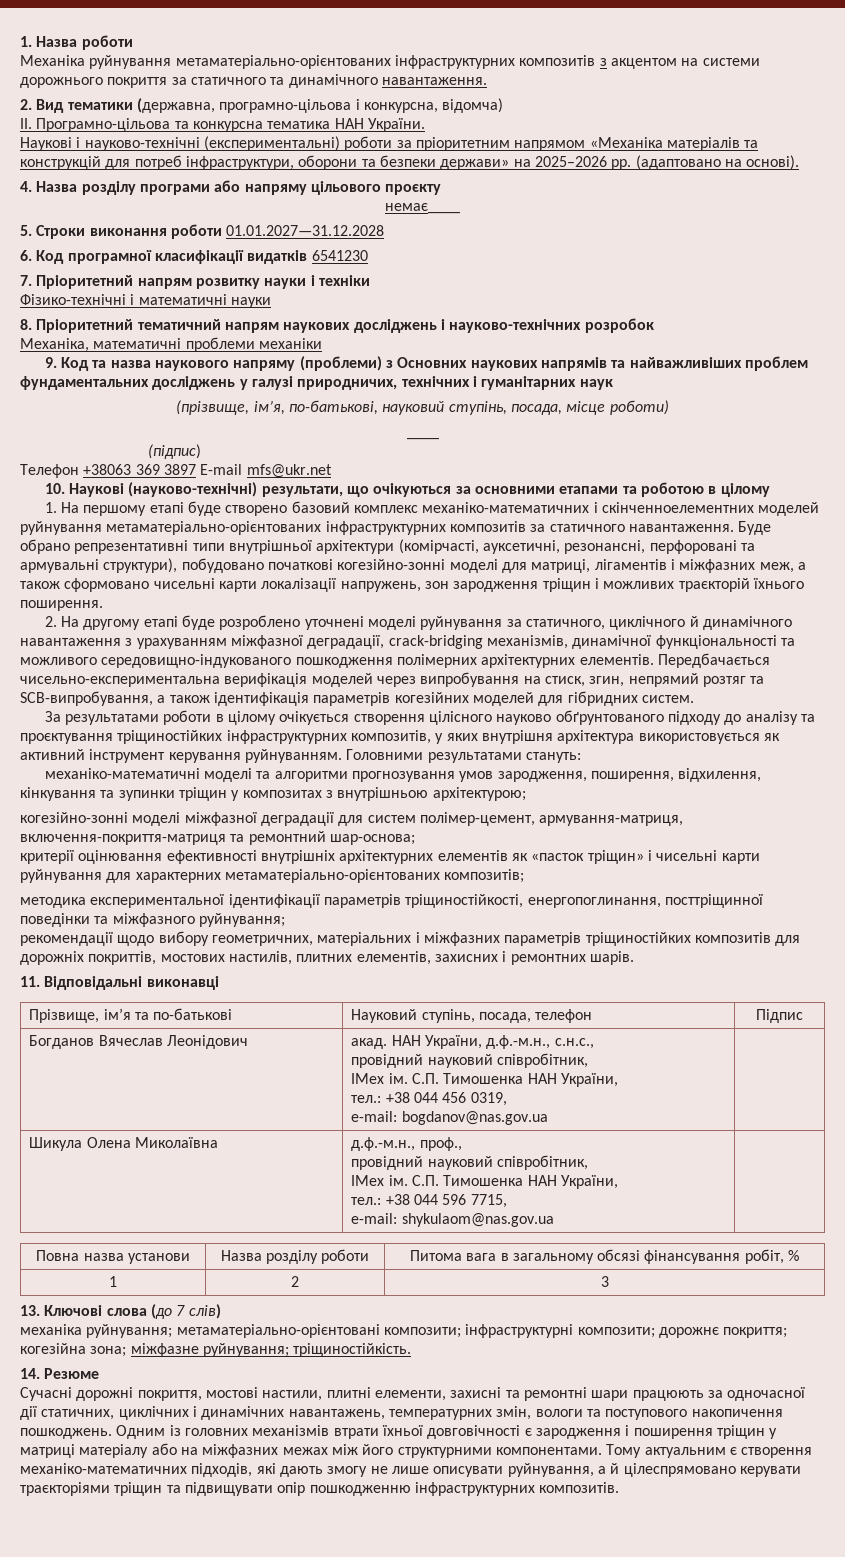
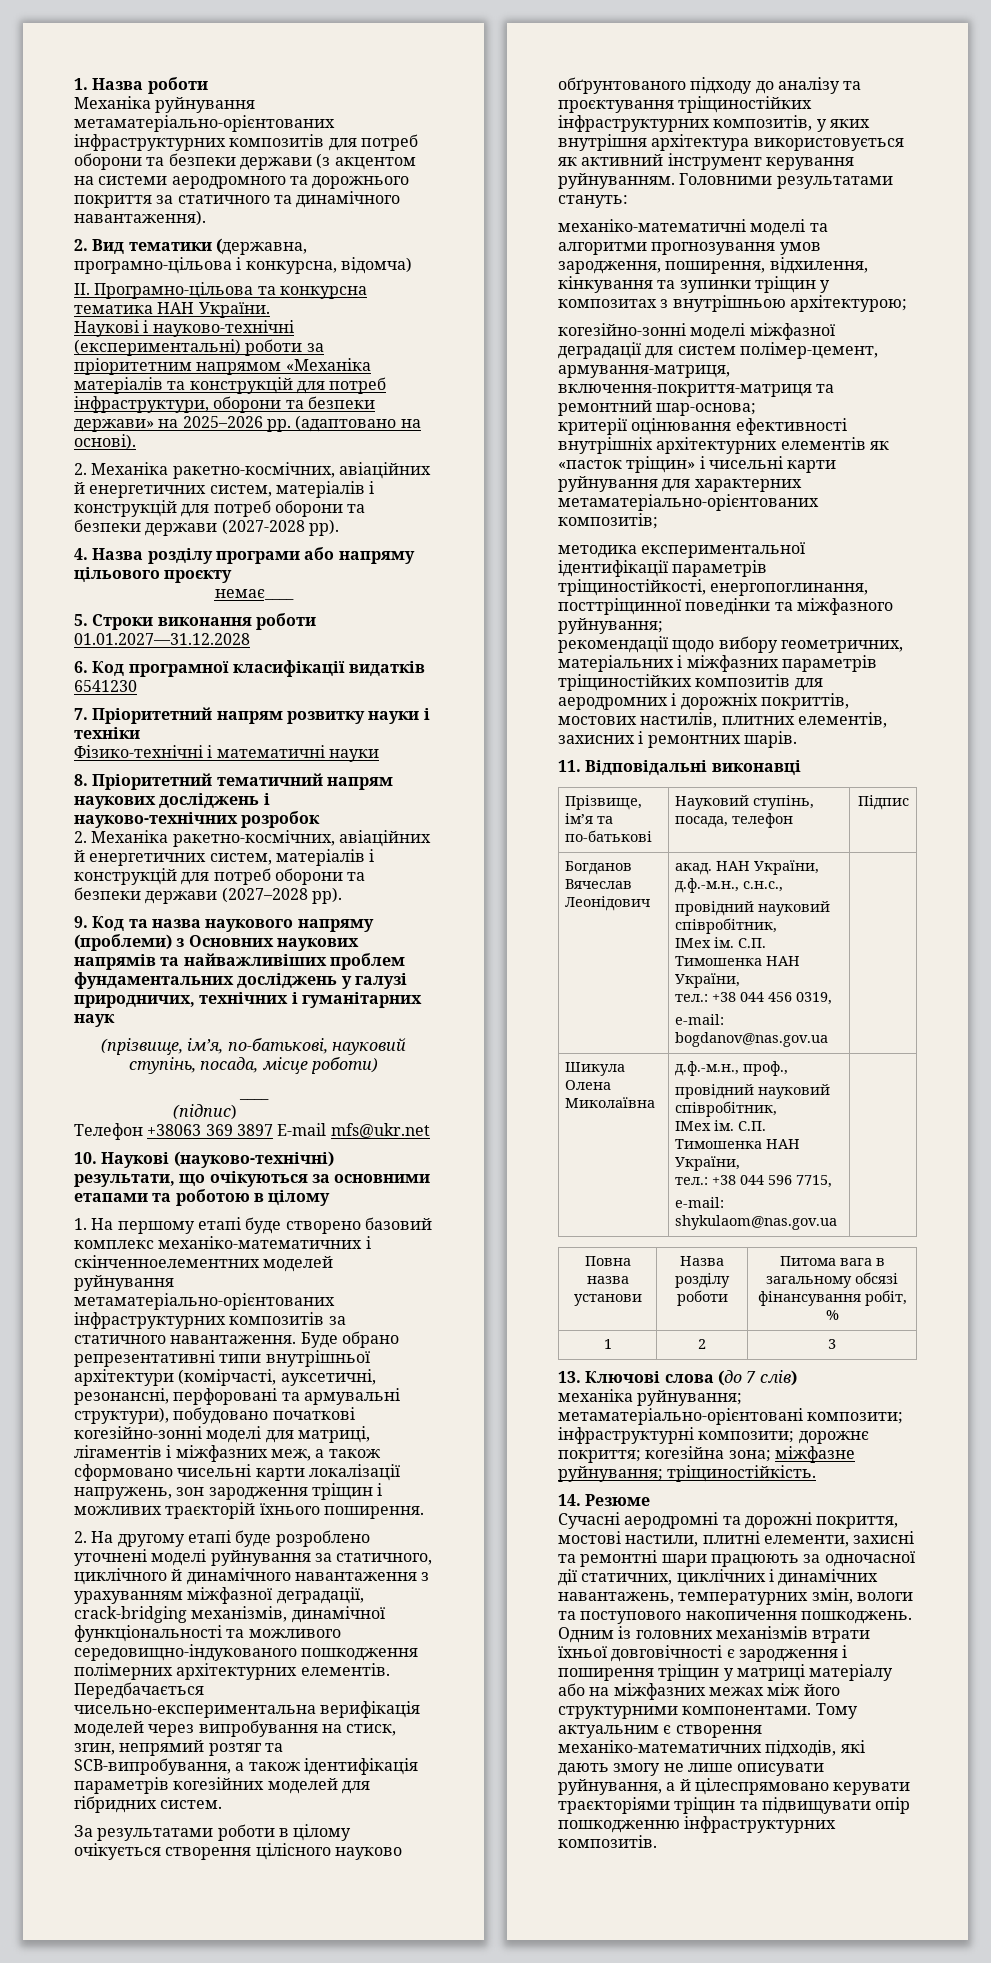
- Механіка руйнування метаматеріально-орієнтованих інфраструктурних композитів з акцентом на системи дорожнього покриття за статичного та динамічного навантаження.
+ Механіка руйнування метаматеріально-орієнтованих інфраструктурних композитів для потреб оборони та безпеки держави (з акцентом на системи аеродромного та дорожнього покриття за статичного та динамічного навантаження).
  (адаптовано на основі).
+ 2. Механіка ракетно-космічних, авіаційних й енергетичних систем, матеріалів і конструкцій для потреб оборони та безпеки держави (2027-2028 рр).
  8. Пріоритетний тематичний напрям наукових досліджень і науково-технічних розробок
- Механіка, математичні проблеми механіки
+ 2. Механіка ракетно-космічних, авіаційних й енергетичних систем, матеріалів і конструкцій для потреб оборони та безпеки держави (2027–2028 рр).
- рекомендації щодо вибору геометричних, матеріальних і міжфазних параметрів тріщиностійких композитів для дорожніх покриттів, мостових настилів, плитних елементів, захисних і ремонтних шарів.
+ рекомендації щодо вибору геометричних, матеріальних і міжфазних параметрів тріщиностійких композитів для аеродромних і дорожніх покриттів, мостових настилів, плитних елементів, захисних і ремонтних шарів.
- Сучасні дорожні покриття, мостові настили, плитні елементи, захисні та ремонтні шари працюють за одночасної дії статичних, циклічних і динамічних навантажень, температурних змін, вологи та поступового накопичення пошкоджень.
+ Сучасні аеродромні та дорожні покриття, мостові настили, плитні елементи, захисні та ремонтні шари працюють за одночасної дії статичних, циклічних і динамічних навантажень, температурних змін, вологи та поступового накопичення пошкоджень.

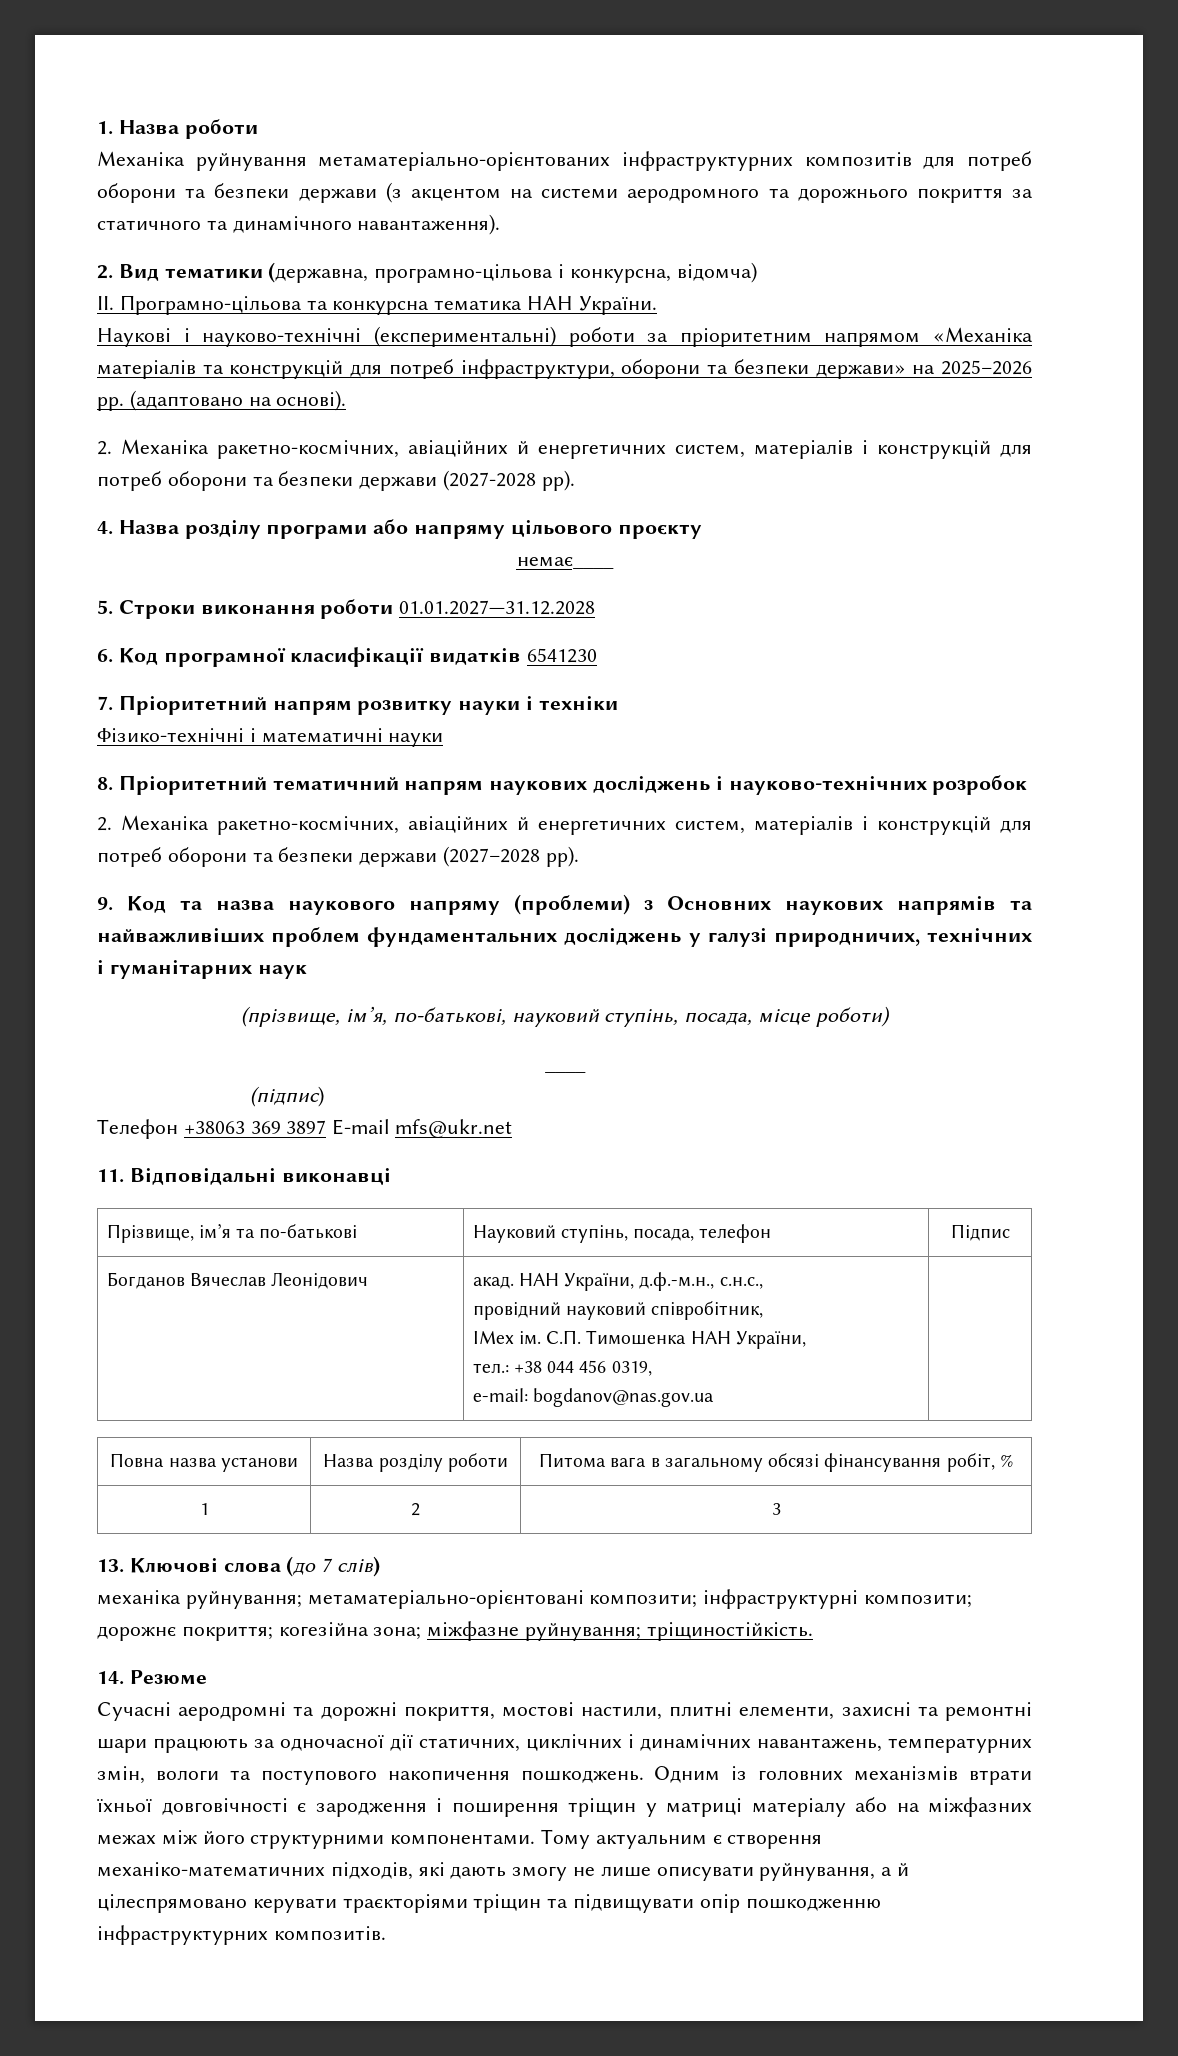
- 10. Наукові (науково-технічні) результати, що очікуються за основними етапами та роботою в цілому
- 1. На першому етапі буде створено базовий комплекс механіко-математичних і скінченноелементних моделей руйнування метаматеріально-орієнтованих інфраструктурних композитів за статичного навантаження. Буде обрано репрезентативні типи внутрішньої архітектури (комірчасті, ауксетичні, резонансні, перфоровані та армувальні структури), побудовано початкові когезійно-зонні моделі для матриці, лігаментів і міжфазних меж, а також сформовано чисельні карти локалізації напружень, зон зародження тріщин і можливих траєкторій їхнього поширення.
- 2. На другому етапі буде розроблено уточнені моделі руйнування за статичного, циклічного й динамічного навантаження з урахуванням міжфазної деградації, crack-bridging механізмів, динамічної функціональності та можливого середовищно-індукованого пошкодження полімерних архітектурних елементів. Передбачається чисельно-експериментальна верифікація моделей через випробування на стиск, згин, непрямий розтяг та SCB-випробування, а також ідентифікація параметрів когезійних моделей для гібридних систем.
- За результатами роботи в цілому очікується створення цілісного науково обґрунтованого підходу до аналізу та проєктування тріщиностійких інфраструктурних композитів, у яких внутрішня архітектура використовується як активний інструмент керування руйнуванням. Головними результатами стануть:
- механіко-математичні моделі та алгоритми прогнозування умов зародження, поширення, відхилення, кiнкування та зупинки тріщин у композитах з внутрішньою архітектурою;
- когезійно-зонні моделі міжфазної деградації для систем полімер-цемент, армування-матриця, включення-покриття-матриця та ремонтний шар-основа;
- критерії оцінювання ефективності внутрішніх архітектурних елементів як «пасток тріщин» і чисельні карти руйнування для характерних метаматеріально-орієнтованих композитів;
- методика експериментальної ідентифікації параметрів тріщиностійкості, енергопоглинання, посттріщинної поведінки та міжфазного руйнування;
- рекомендації щодо вибору геометричних, матеріальних і міжфазних параметрів тріщиностійких композитів для аеродромних і дорожніх покриттів, мостових настилів, плитних елементів, захисних і ремонтних шарів.
- Шикула Олена Миколаївна | д.ф.-м.н., проф.,
- провідний науковий співробітник,
- ІМех ім. С.П. Тимошенка НАН України,
- тел.: +38 044 596 7715,
- e-mail: shykulaom@nas.gov.ua |

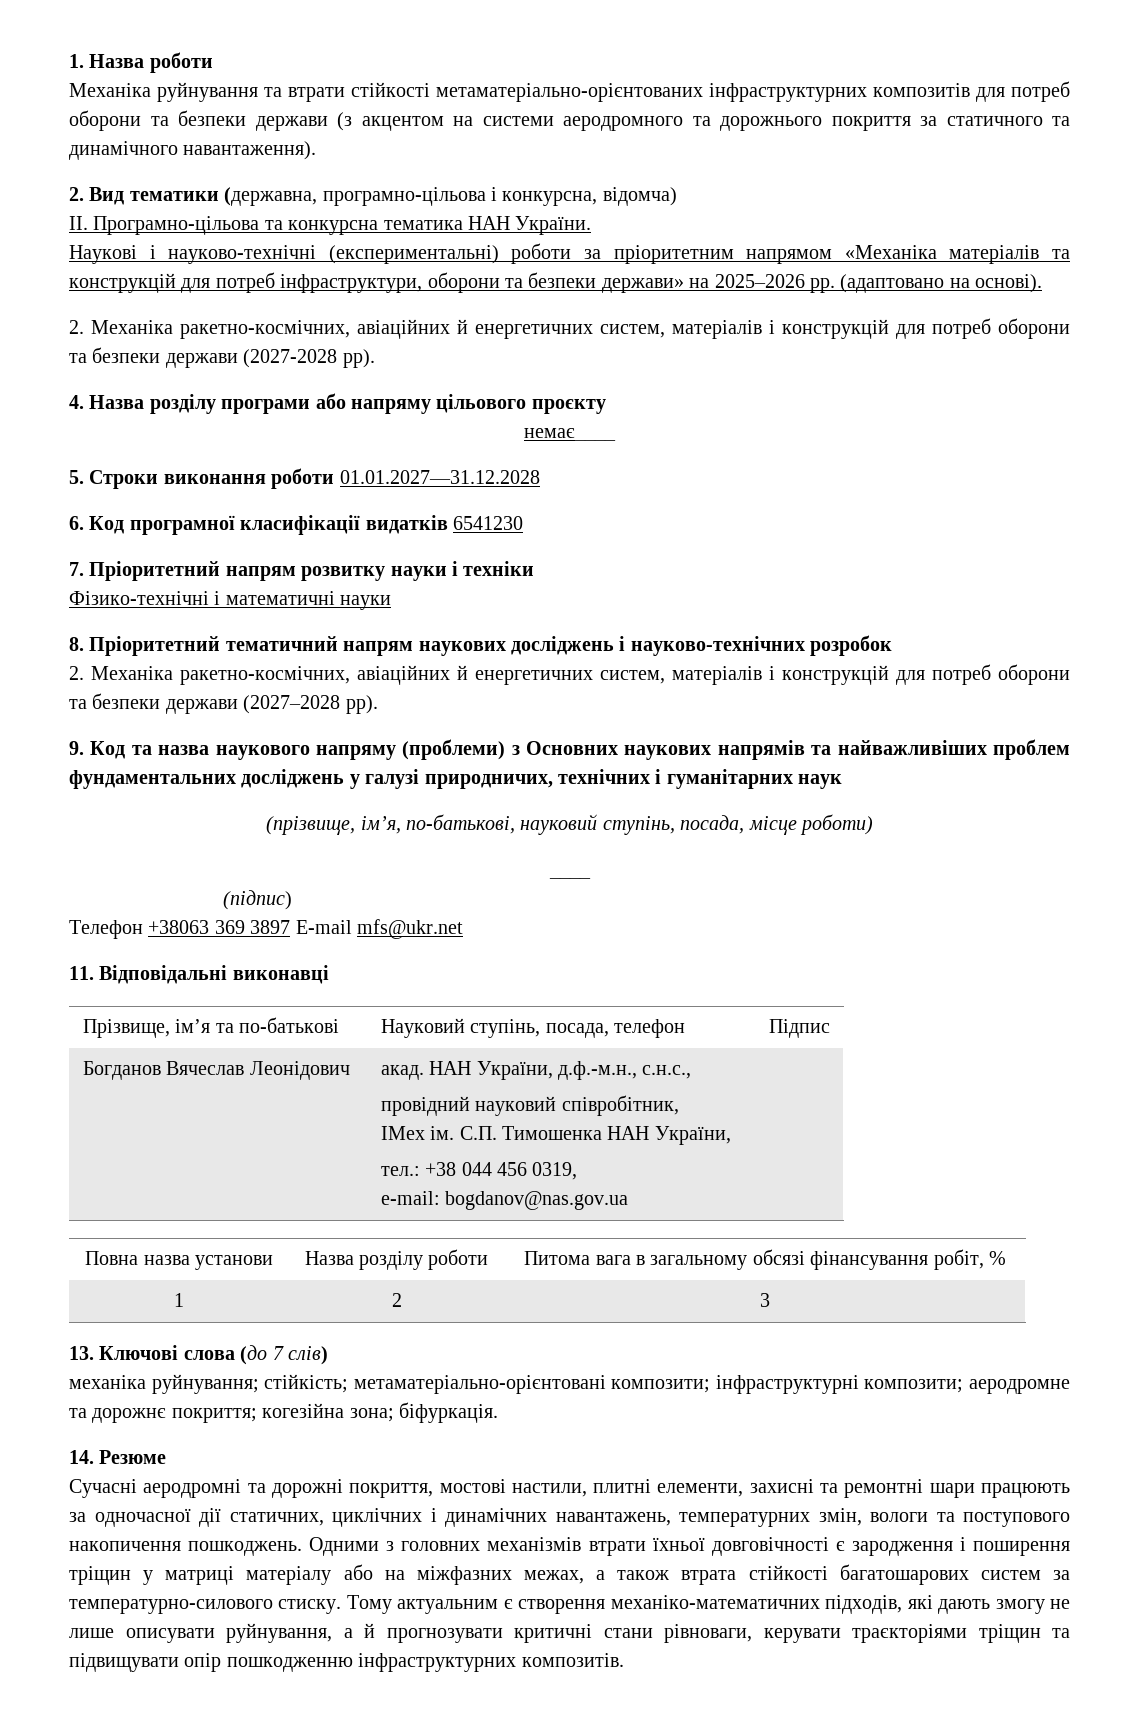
- Механіка руйнування метаматеріально-орієнтованих інфраструктурних композитів для потреб оборони та безпеки держави (з акцентом на системи аеродромного та дорожнього покриття за статичного та динамічного навантаження).
+ Механіка руйнування та втрати стійкості метаматеріально-орієнтованих інфраструктурних композитів для потреб оборони та безпеки держави (з акцентом на системи аеродромного та дорожнього покриття за статичного та динамічного навантаження).
- механіка руйнування; метаматеріально-орієнтовані композити; інфраструктурні композити; дорожнє покриття; когезійна зона; міжфазне руйнування; тріщиностійкість.
+ механіка руйнування; стійкість; метаматеріально-орієнтовані композити; інфраструктурні композити; аеродромне та дорожнє покриття; когезійна зона; біфуркація.
- Одним із головних механізмів втрати їхньої довговічності є зародження і поширення тріщин у матриці матеріалу або на міжфазних межах між його структурними компонентами.
+ Одними з головних механізмів втрати їхньої довговічності є зародження і поширення тріщин у матриці матеріалу або на міжфазних межах, а також втрата стійкості багатошарових систем за температурно-силового стиску.
- Тому актуальним є створення механіко-математичних підходів, які дають змогу не лише описувати руйнування, а й цілеспрямовано керувати траєкторіями тріщин та підвищувати опір пошкодженню інфраструктурних композитів.
+ Тому актуальним є створення механіко-математичних підходів, які дають змогу не лише описувати руйнування, а й прогнозувати критичні стани рівноваги, керувати траєкторіями тріщин та підвищувати опір пошкодженню інфраструктурних композитів.

